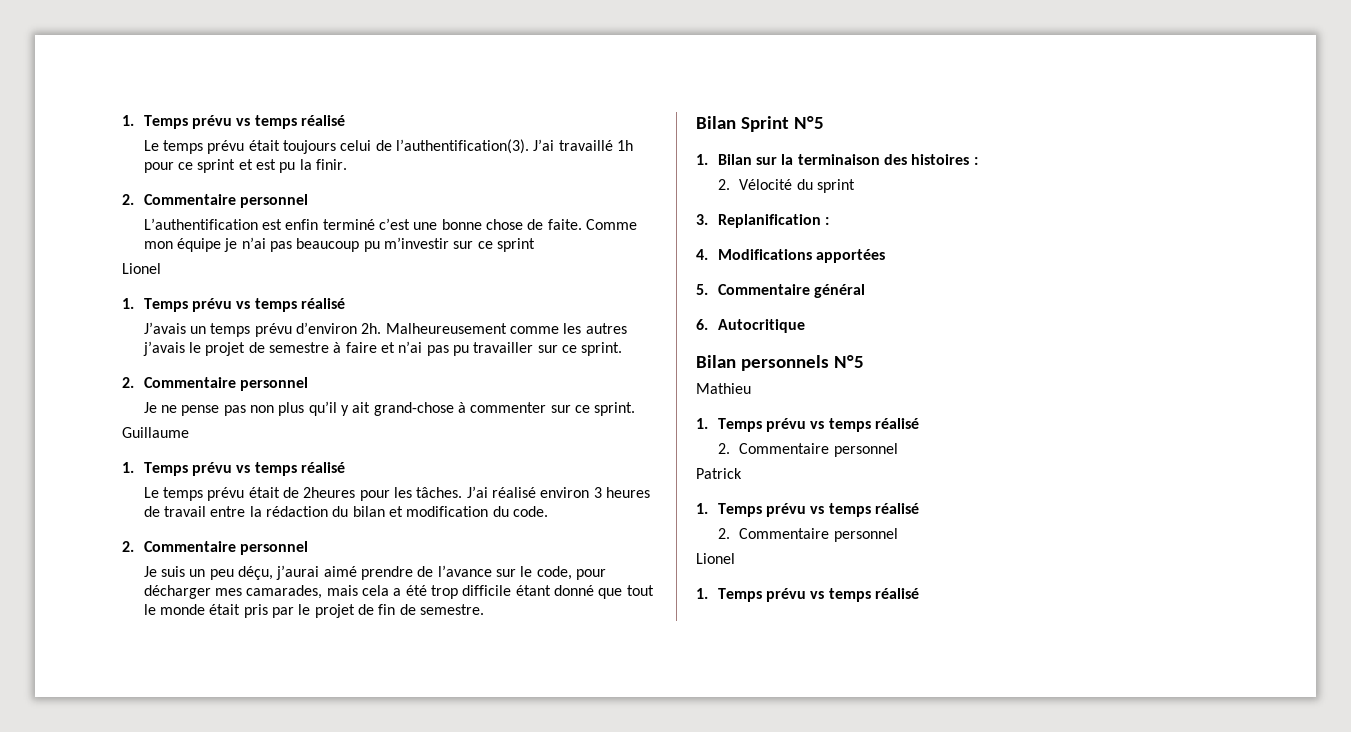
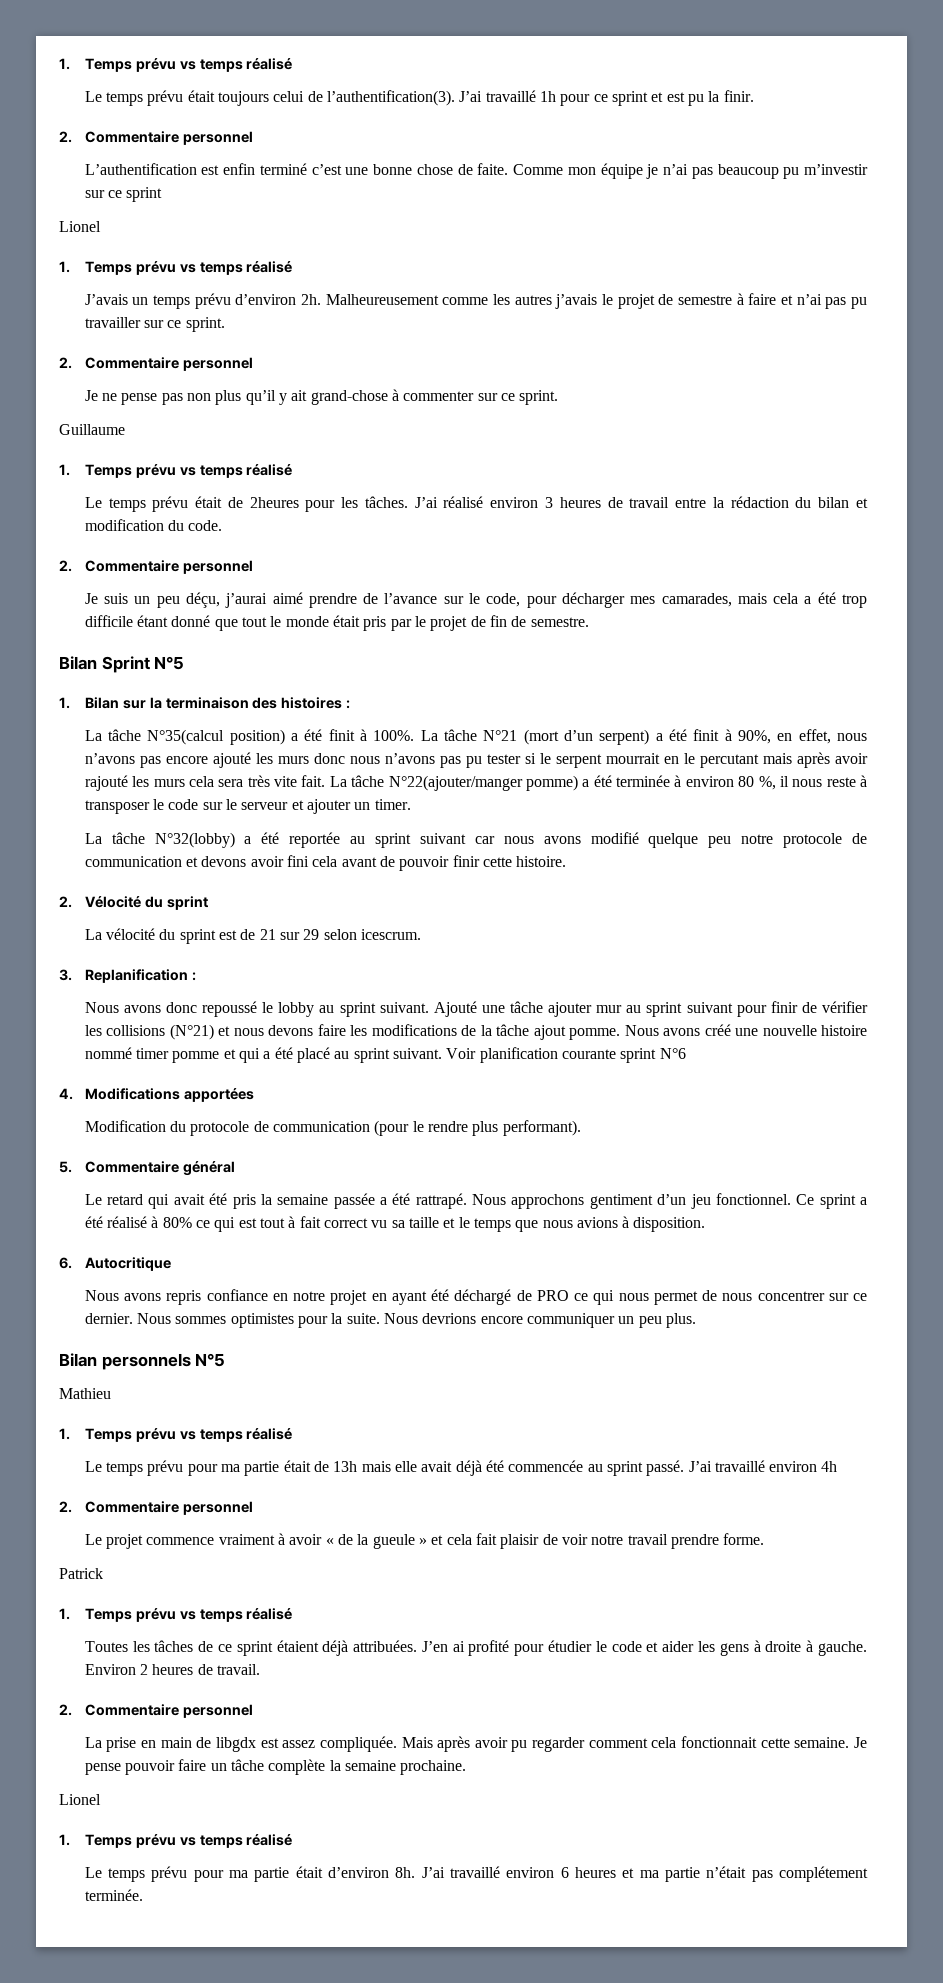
+ La tâche N°35(calcul position) a été finit à 100%. La tâche N°21 (mort d’un serpent) a été finit à 90%, en effet, nous n’avons pas encore ajouté les murs donc nous n’avons pas pu tester si le serpent mourrait en le percutant mais après avoir rajouté les murs cela sera très vite fait. La tâche N°22(ajouter/manger pomme) a été terminée à environ 80 %, il nous reste à transposer le code sur le serveur et ajouter un timer.
+ La tâche N°32(lobby) a été reportée au sprint suivant car nous avons modifié quelque peu notre protocole de communication et devons avoir fini cela avant de pouvoir finir cette histoire.
  2. Vélocité du sprint
+ La vélocité du sprint est de 21 sur 29 selon icescrum.
  3. Replanification :
+ Nous avons donc repoussé le lobby au sprint suivant. Ajouté une tâche ajouter mur au sprint suivant pour finir de vérifier les collisions (N°21) et nous devons faire les modifications de la tâche ajout pomme. Nous avons créé une nouvelle histoire nommé timer pomme et qui a été placé au sprint suivant. Voir planification courante sprint N°6
  4. Modifications apportées
+ Modification du protocole de communication (pour le rendre plus performant).
  5. Commentaire général
+ Le retard qui avait été pris la semaine passée a été rattrapé. Nous approchons gentiment d’un jeu fonctionnel. Ce sprint a été réalisé à 80% ce qui est tout à fait correct vu sa taille et le temps que nous avions à disposition.
  6. Autocritique
+ Nous avons repris confiance en notre projet en ayant été déchargé de PRO ce qui nous permet de nous concentrer sur ce dernier. Nous sommes optimistes pour la suite. Nous devrions encore communiquer un peu plus.
  Mathieu
  1. Temps prévu vs temps réalisé
+ Le temps prévu pour ma partie était de 13h mais elle avait déjà été commencée au sprint passé. J’ai travaillé environ 4h
  2. Commentaire personnel
+ Le projet commence vraiment à avoir « de la gueule » et cela fait plaisir de voir notre travail prendre forme.
  Patrick
  1. Temps prévu vs temps réalisé
+ Toutes les tâches de ce sprint étaient déjà attribuées. J’en ai profité pour étudier le code et aider les gens à droite à gauche. Environ 2 heures de travail.
  2. Commentaire personnel
+ La prise en main de libgdx est assez compliquée. Mais après avoir pu regarder comment cela fonctionnait cette semaine. Je pense pouvoir faire un tâche complète la semaine prochaine.
  Lionel
  1. Temps prévu vs temps réalisé
+ Le temps prévu pour ma partie était d’environ 8h. J’ai travaillé environ 6 heures et ma partie n’était pas complétement terminée.

